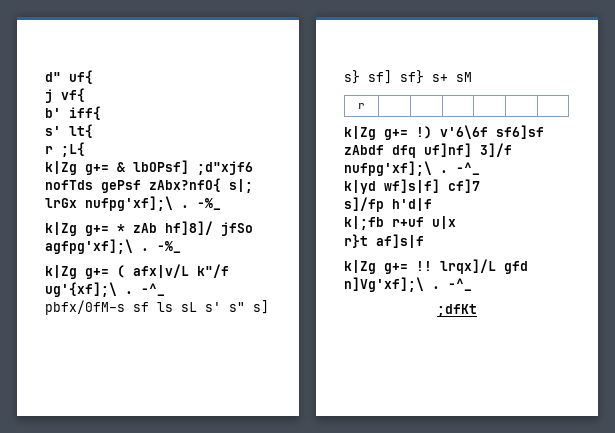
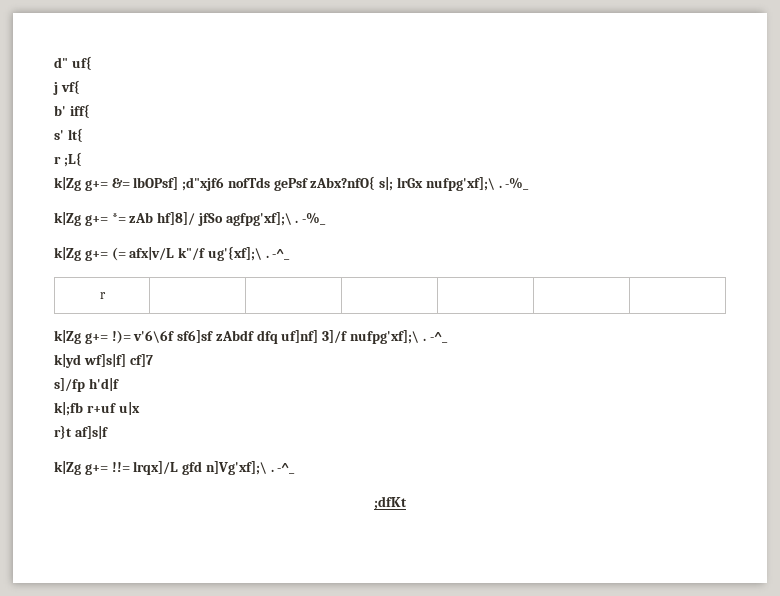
- k|Zg g+= & lbOPsf] ;d"xjf6 nofTds gePsf zAbx?nfO{ s|; lrGx nufpg'xf];\ .
+ k|Zg g+= &= lbOPsf] ;d"xjf6 nofTds gePsf zAbx?nfO{ s|; lrGx nufpg'xf];\ .
- k|Zg g+= * zAb hf]8]/ jfSo agfpg'xf];\ .
+ k|Zg g+= *= zAb hf]8]/ jfSo agfpg'xf];\ .
- k|Zg g+= ( afx|v/L k"/f ug'{xf];\ .
+ k|Zg g+= (= afx|v/L k"/f ug'{xf];\ .
- pbfx/0fM–s sf ls sL s' s" s] s} sf] sf} s+ sM
- k|Zg g+= !) v'6\6f sf6]sf zAbdf dfq uf]nf] 3]/f nufpg'xf];\ .
+ k|Zg g+= !)= v'6\6f sf6]sf zAbdf dfq uf]nf] 3]/f nufpg'xf];\ .
- k|Zg g+= !! lrqx]/L gfd n]Vg'xf];\ .
+ k|Zg g+= !!= lrqx]/L gfd n]Vg'xf];\ .

